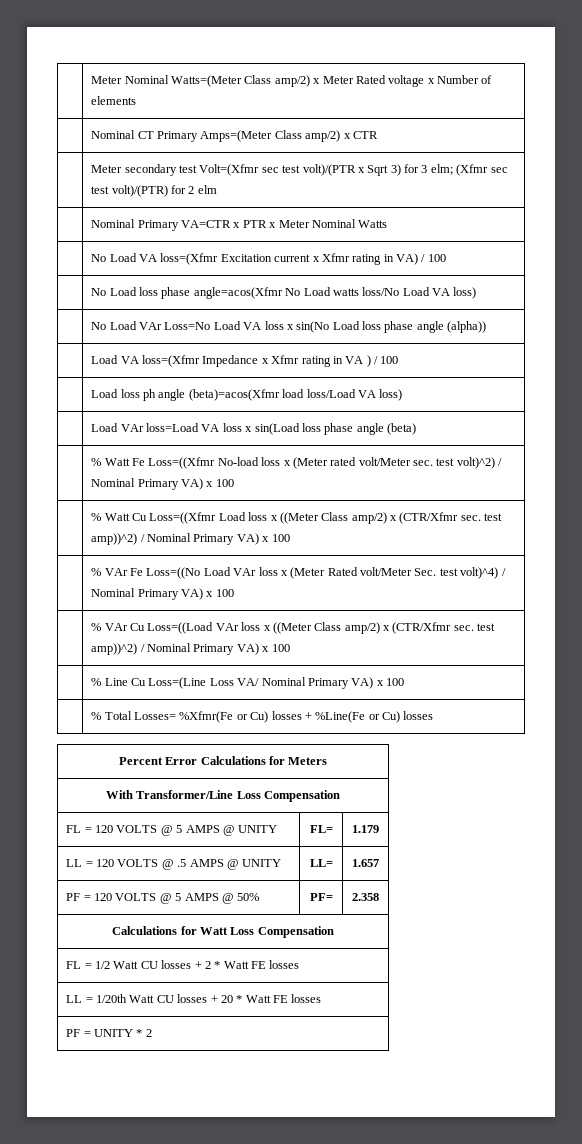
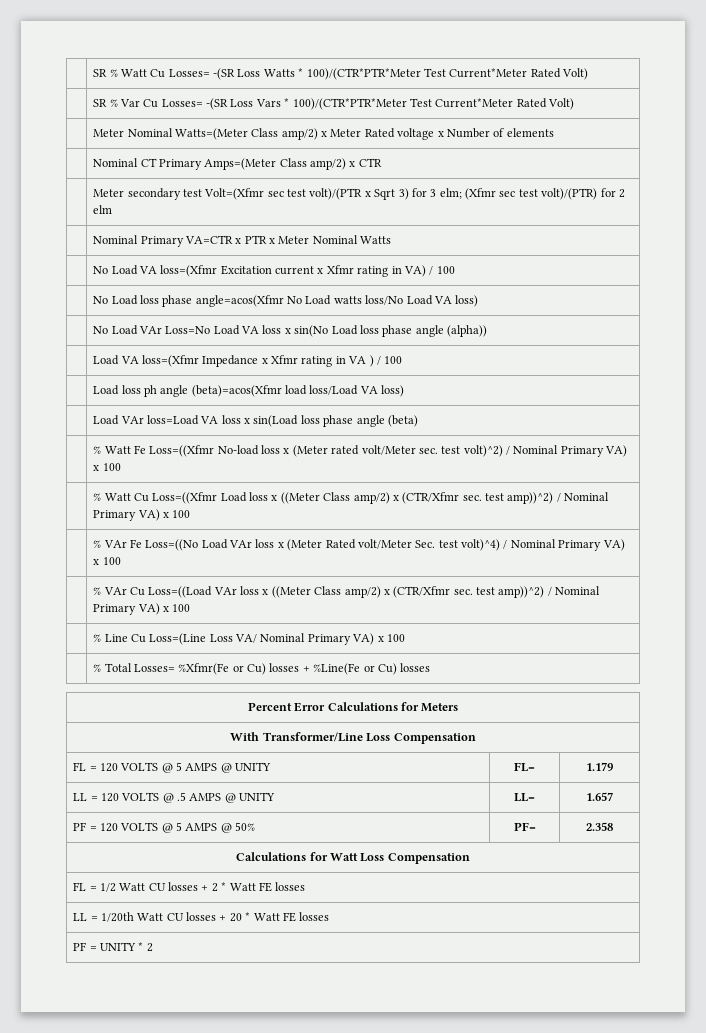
+ | SR % Watt Cu Losses= -(SR Loss Watts * 100)/(CTR*PTR*Meter Test Current*Meter Rated Volt)
+ | SR % Var Cu Losses= -(SR Loss Vars * 100)/(CTR*PTR*Meter Test Current*Meter Rated Volt)

